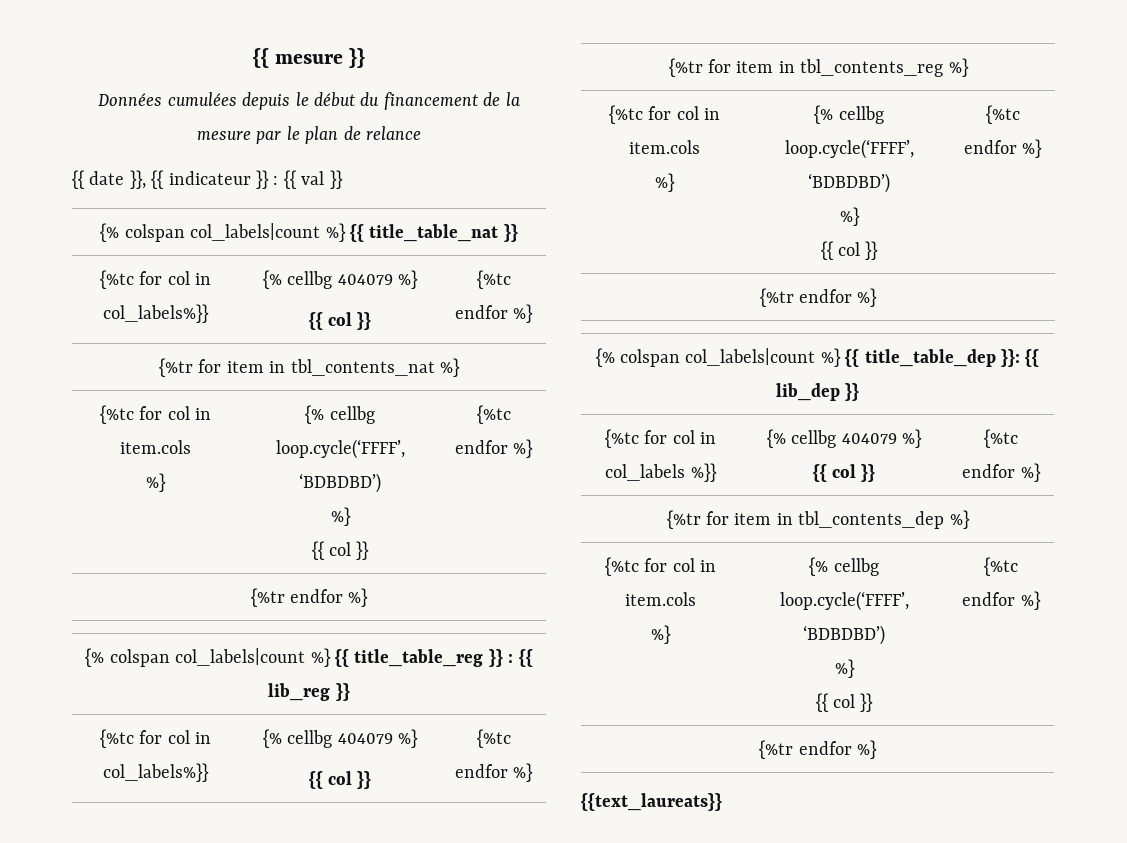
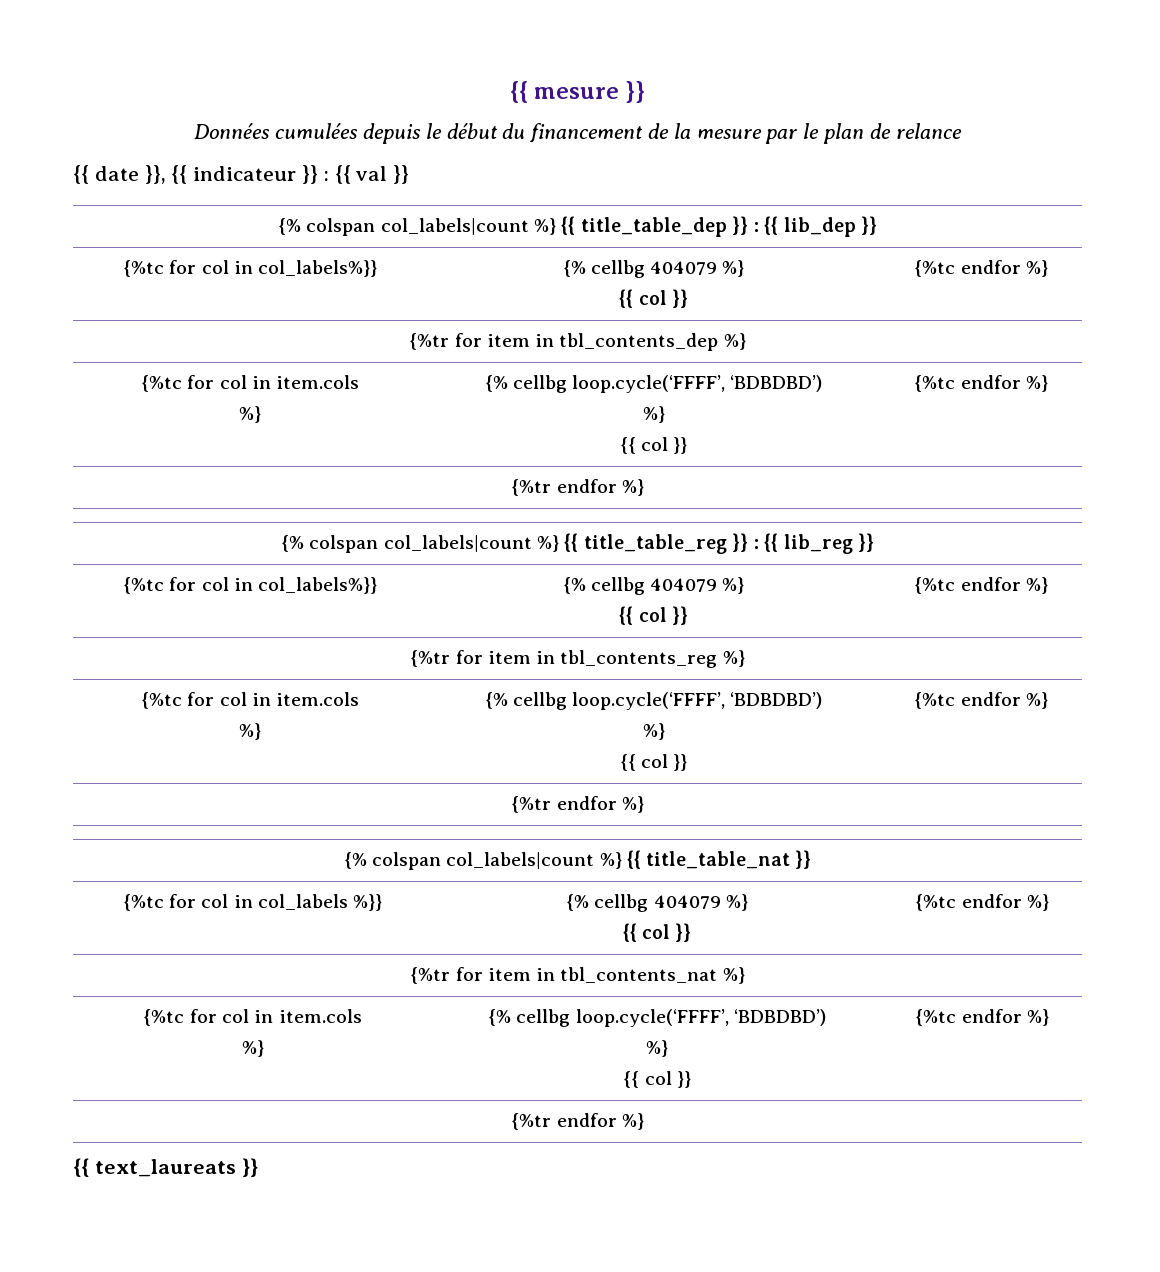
- {% colspan col_labels|count %} {{ title_table_nat }}
+ {% colspan col_labels|count %} {{ title_table_dep }} : {{ lib_dep }}
- {%tr for item in tbl_contents_nat %}
+ {%tr for item in tbl_contents_dep %}
- {% colspan col_labels|count %} {{ title_table_dep }}: {{ lib_dep }}
+ {% colspan col_labels|count %} {{ title_table_nat }}
- {%tr for item in tbl_contents_dep %}
+ {%tr for item in tbl_contents_nat %}
- {{text_laureats}}
+ {{ text_laureats }}

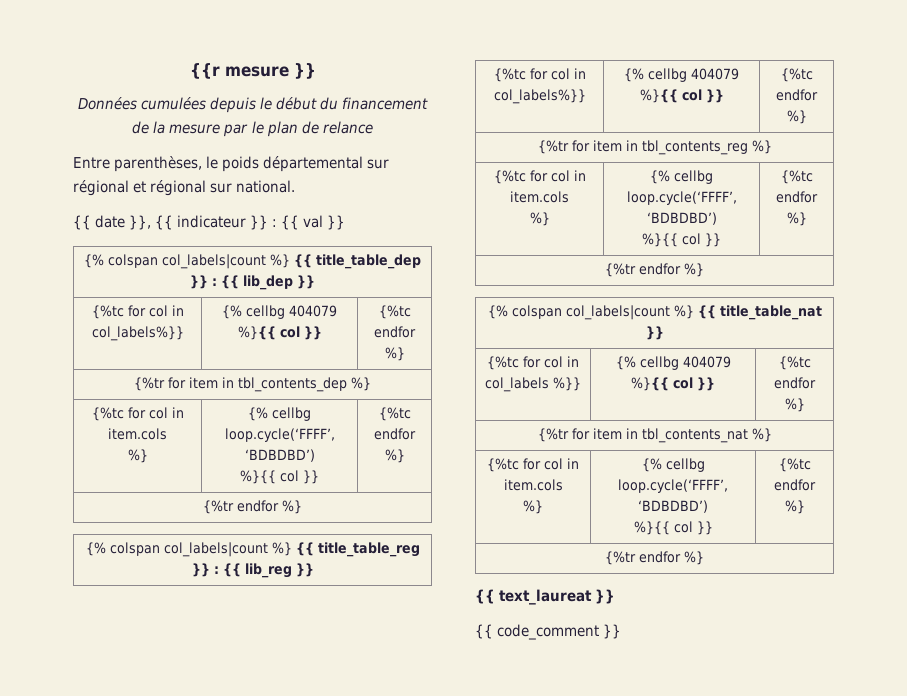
- {{ mesure }}
+ {{r mesure }}
+ Entre parenthèses, le poids départemental sur régional et régional sur national.
  {% colspan col_labels|count %} {{ title_table_dep }} : {{ lib_dep }}
- {%tc for col in col_labels%}} | {% cellbg 404079 %}
- {{ col }} | {%tc endfor %}
+ {%tc for col in col_labels%}} | {% cellbg 404079 %}{{ col }} | {%tc endfor %}
  {%tr for item in tbl_contents_dep %}
  {%tc for col in item.cols
  %} | {% cellbg loop.cycle(‘FFFF’, ‘BDBDBD’)
- %}
- {{ col }} | {%tc endfor %}
+ %}{{ col }} | {%tc endfor %}
  {% colspan col_labels|count %} {{ title_table_reg }} : {{ lib_reg }}
- {%tc for col in col_labels%}} | {% cellbg 404079 %}
- {{ col }} | {%tc endfor %}
+ {%tc for col in col_labels%}} | {% cellbg 404079 %}{{ col }} | {%tc endfor %}
  {%tr for item in tbl_contents_reg %}
  {%tc for col in item.cols
  %} | {% cellbg loop.cycle(‘FFFF’, ‘BDBDBD’)
- %}
- {{ col }} | {%tc endfor %}
+ %}{{ col }} | {%tc endfor %}
- {%tc for col in col_labels %}} | {% cellbg 404079 %}
- {{ col }} | {%tc endfor %}
+ {%tc for col in col_labels %}} | {% cellbg 404079 %}{{ col }} | {%tc endfor %}
  {%tr for item in tbl_contents_nat %}
  {%tc for col in item.cols
  %} | {% cellbg loop.cycle(‘FFFF’, ‘BDBDBD’)
- %}
- {{ col }} | {%tc endfor %}
+ %}{{ col }} | {%tc endfor %}
- {{ text_laureats }}
+ {{ text_laureat }}
+ {{ code_comment }}

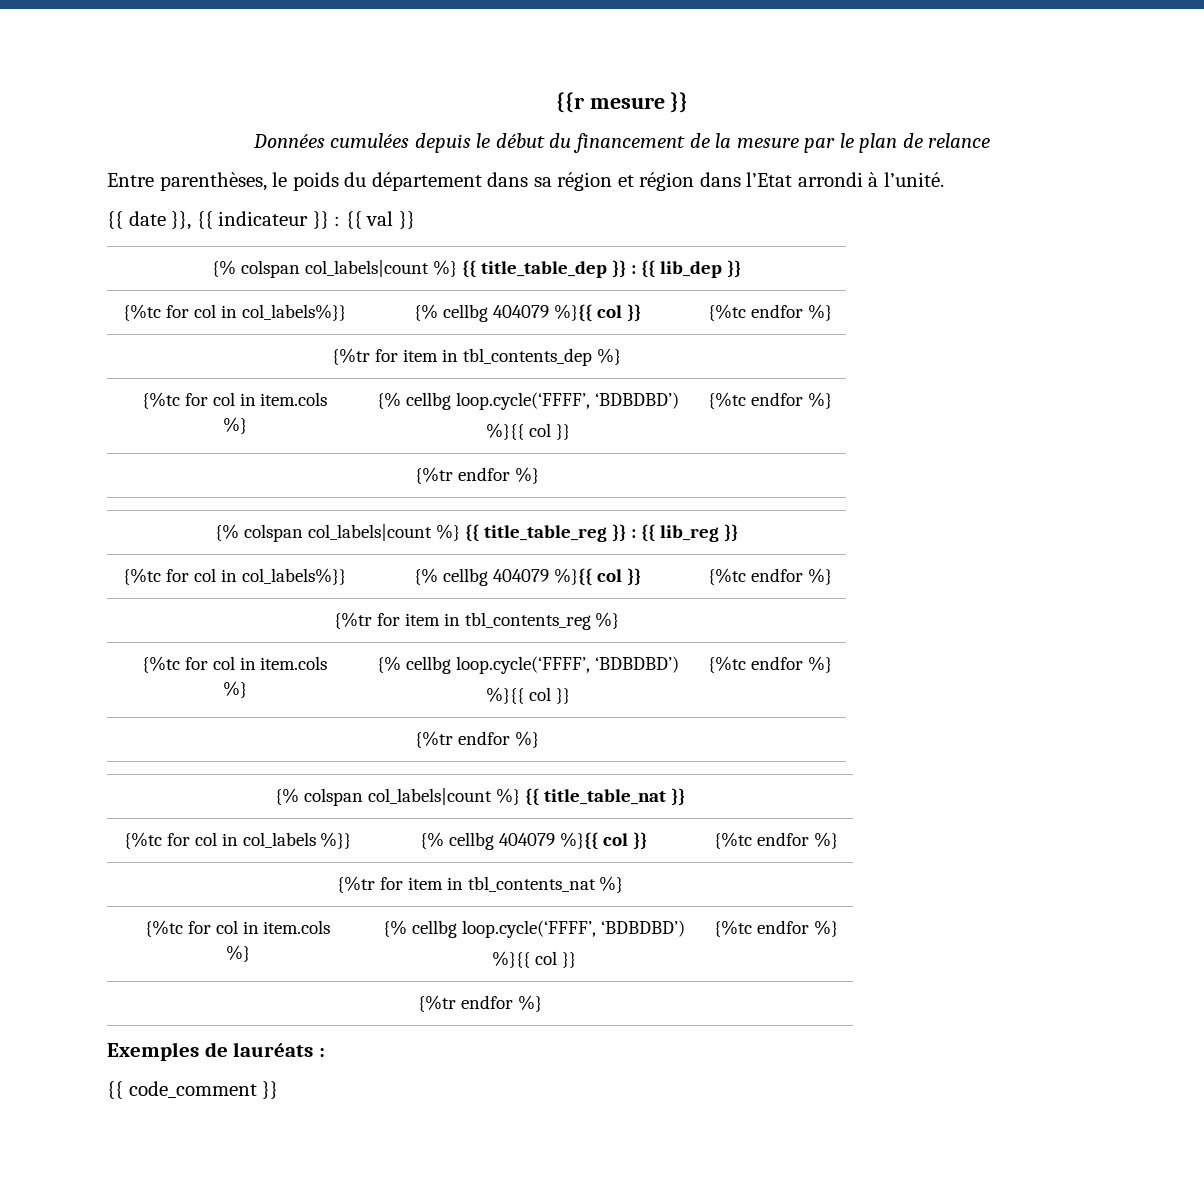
- Entre parenthèses, le poids départemental sur régional et régional sur national.
+ Entre parenthèses, le poids du département dans sa région et région dans l’Etat arrondi à l’unité.
- {{ text_laureat }}
+ Exemples de lauréats :

